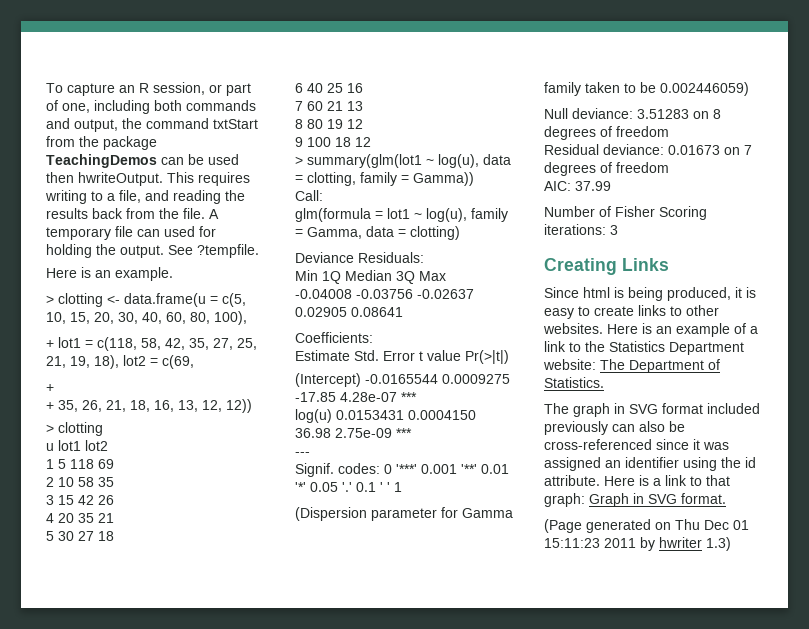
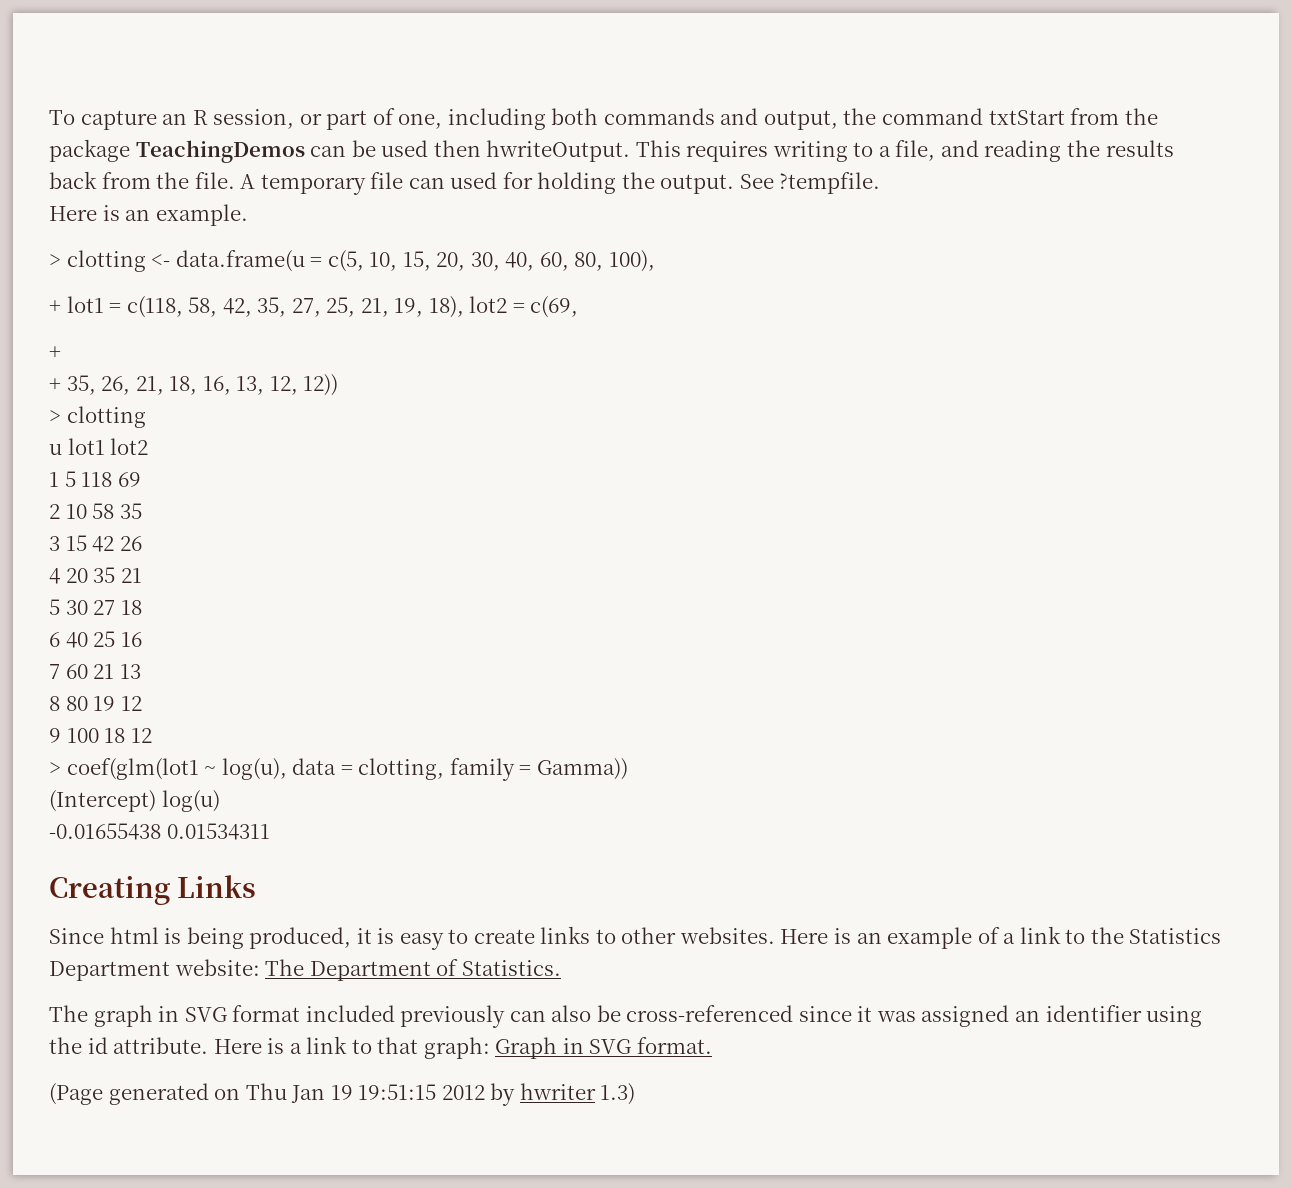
- > summary(glm(lot1 ~ log(u), data = clotting, family = Gamma))
+ > coef(glm(lot1 ~ log(u), data = clotting, family = Gamma))
- Call:
- glm(formula = lot1 ~ log(u), family = Gamma, data = clotting)
- Deviance Residuals:
- Min 1Q Median 3Q Max
- -0.04008 -0.03756 -0.02637 0.02905 0.08641
- Coefficients:
- Estimate Std. Error t value Pr(>|t|)
- (Intercept) -0.0165544 0.0009275 -17.85 4.28e-07 ***
- log(u) 0.0153431 0.0004150 36.98 2.75e-09 ***
- ---
- Signif. codes: 0 '***' 0.001 '**' 0.01 '*' 0.05 '.' 0.1 ' ' 1
- (Dispersion parameter for Gamma family taken to be 0.002446059)
- Null deviance: 3.51283 on 8 degrees of freedom
- Residual deviance: 0.01673 on 7 degrees of freedom
- AIC: 37.99
- Number of Fisher Scoring iterations: 3
+ (Intercept) log(u)
+ -0.01655438 0.01534311
- (Page generated on Thu Dec 01 15:11:23 2011 by hwriter 1.3)
+ (Page generated on Thu Jan 19 19:51:15 2012 by hwriter 1.3)

